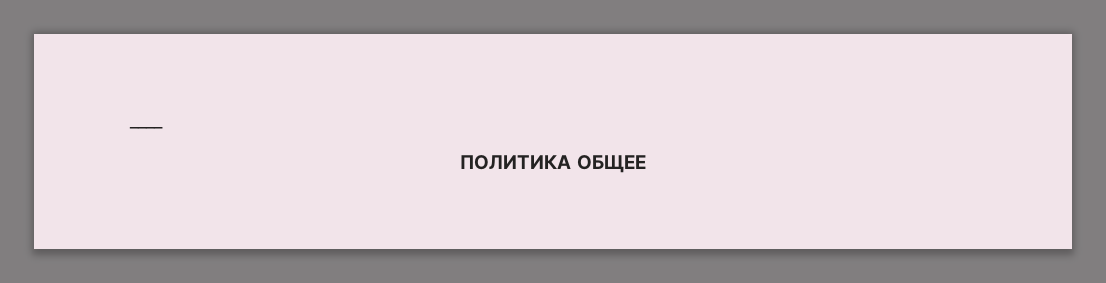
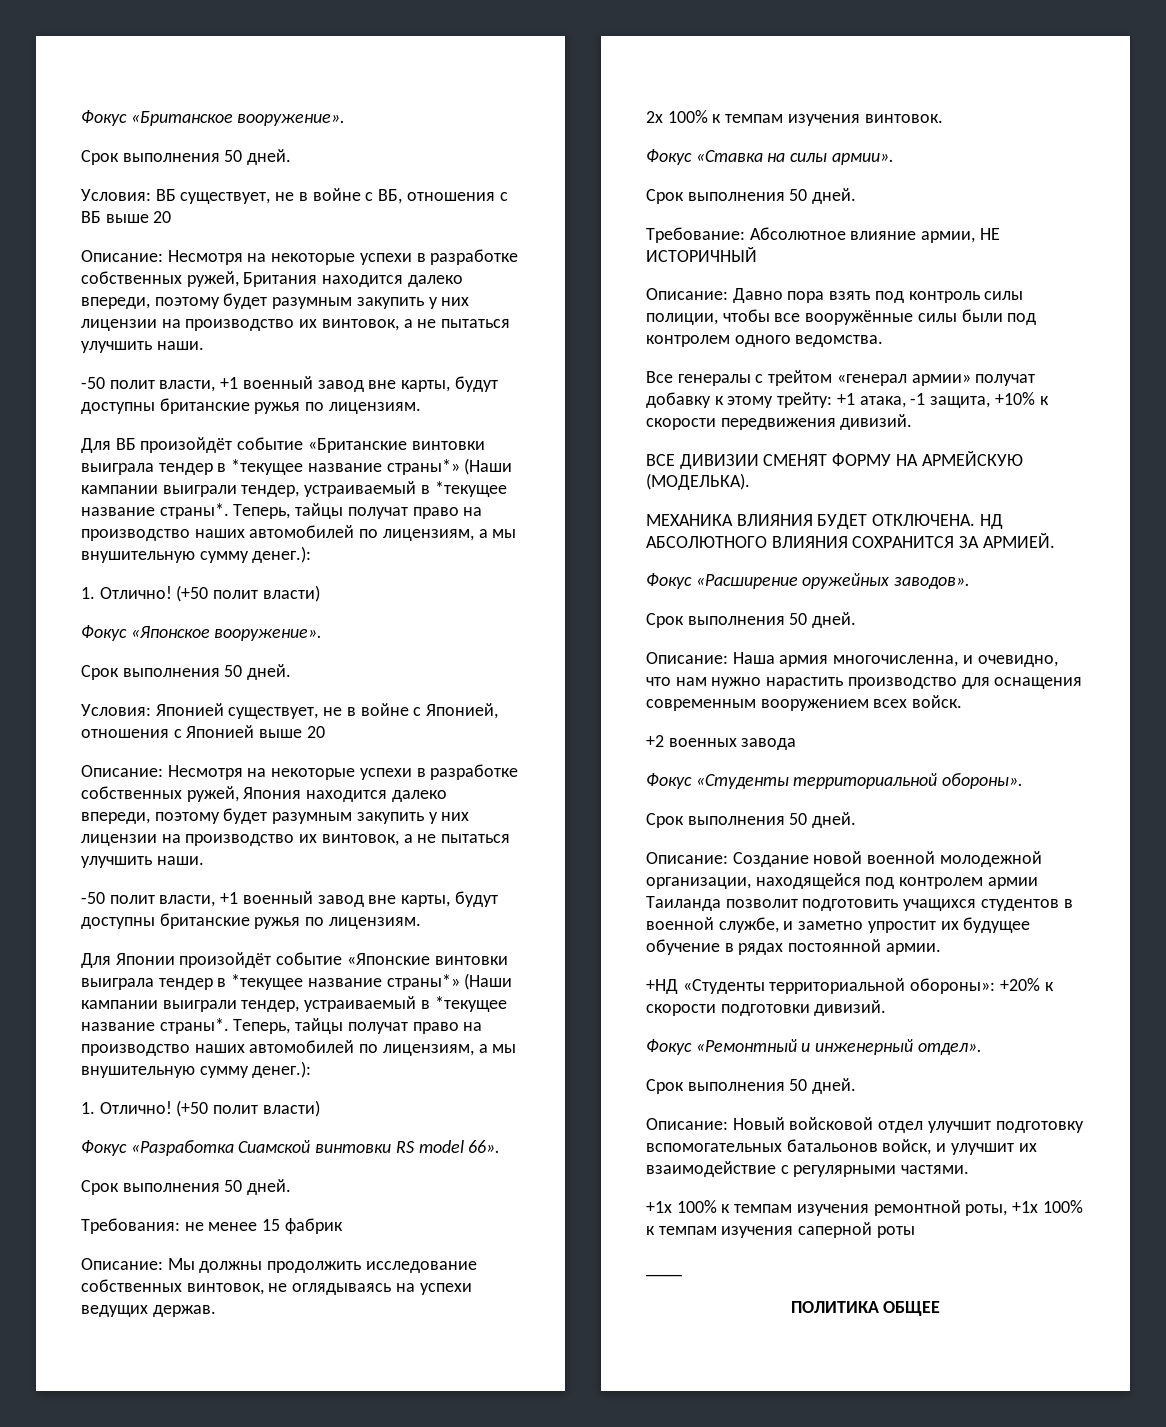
+ Фокус «Британское вооружение».
+ Срок выполнения 50 дней.
+ Условия: ВБ существует, не в войне с ВБ, отношения с ВБ выше 20
+ Описание: Несмотря на некоторые успехи в разработке собственных ружей, Британия находится далеко впереди, поэтому будет разумным закупить у них лицензии на производство их винтовок, а не пытаться улучшить наши.
+ -50 полит власти, +1 военный завод вне карты, будут доступны британские ружья по лицензиям.
+ Для ВБ произойдёт событие «Британские винтовки выиграла тендер в *текущее название страны*» (Наши кампании выиграли тендер, устраиваемый в *текущее название страны*. Теперь, тайцы получат право на производство наших автомобилей по лицензиям, а мы внушительную сумму денег.):
+ 1. Отлично! (+50 полит власти)
+ Фокус «Японское вооружение».
+ Срок выполнения 50 дней.
+ Условия: Японией существует, не в войне с Японией, отношения с Японией выше 20
+ Описание: Несмотря на некоторые успехи в разработке собственных ружей, Япония находится далеко впереди, поэтому будет разумным закупить у них лицензии на производство их винтовок, а не пытаться улучшить наши.
+ -50 полит власти, +1 военный завод вне карты, будут доступны британские ружья по лицензиям.
+ Для Японии произойдёт событие «Японские винтовки выиграла тендер в *текущее название страны*» (Наши кампании выиграли тендер, устраиваемый в *текущее название страны*. Теперь, тайцы получат право на производство наших автомобилей по лицензиям, а мы внушительную сумму денег.):
+ 1. Отлично! (+50 полит власти)
+ Фокус «Разработка Сиамской винтовки RS model 66».
+ Срок выполнения 50 дней.
+ Требования: не менее 15 фабрик
+ Описание: Мы должны продолжить исследование собственных винтовок, не оглядываясь на успехи ведущих держав.
+ 2х 100% к темпам изучения винтовок.
+ Фокус «Ставка на силы армии».
+ Срок выполнения 50 дней.
+ Требование: Абсолютное влияние армии, НЕ ИСТОРИЧНЫЙ
+ Описание: Давно пора взять под контроль силы полиции, чтобы все вооружённые силы были под контролем одного ведомства.
+ Все генералы с трейтом «генерал армии» получат добавку к этому трейту: +1 атака, -1 защита, +10% к скорости передвижения дивизий.
+ ВСЕ ДИВИЗИИ СМЕНЯТ ФОРМУ НА АРМЕЙСКУЮ (МОДЕЛЬКА).
+ МЕХАНИКА ВЛИЯНИЯ БУДЕТ ОТКЛЮЧЕНА. НД АБСОЛЮТНОГО ВЛИЯНИЯ СОХРАНИТСЯ ЗА АРМИЕЙ.
+ Фокус «Расширение оружейных заводов».
+ Срок выполнения 50 дней.
+ Описание: Наша армия многочисленна, и очевидно, что нам нужно нарастить производство для оснащения современным вооружением всех войск.
+ +2 военных завода
+ Фокус «Студенты территориальной обороны».
+ Срок выполнения 50 дней.
+ Описание: Создание новой военной молодежной организации, находящейся под контролем армии Таиланда позволит подготовить учащихся студентов в военной службе, и заметно упростит их будущее обучение в рядах постоянной армии.
+ +НД «Студенты территориальной обороны»: +20% к скорости подготовки дивизий.
+ Фокус «Ремонтный и инженерный отдел».
+ Срок выполнения 50 дней.
+ Описание: Новый войсковой отдел улучшит подготовку вспомогательных батальонов войск, и улучшит их взаимодействие с регулярными частями.
+ +1х 100% к темпам изучения ремонтной роты, +1х 100% к темпам изучения саперной роты

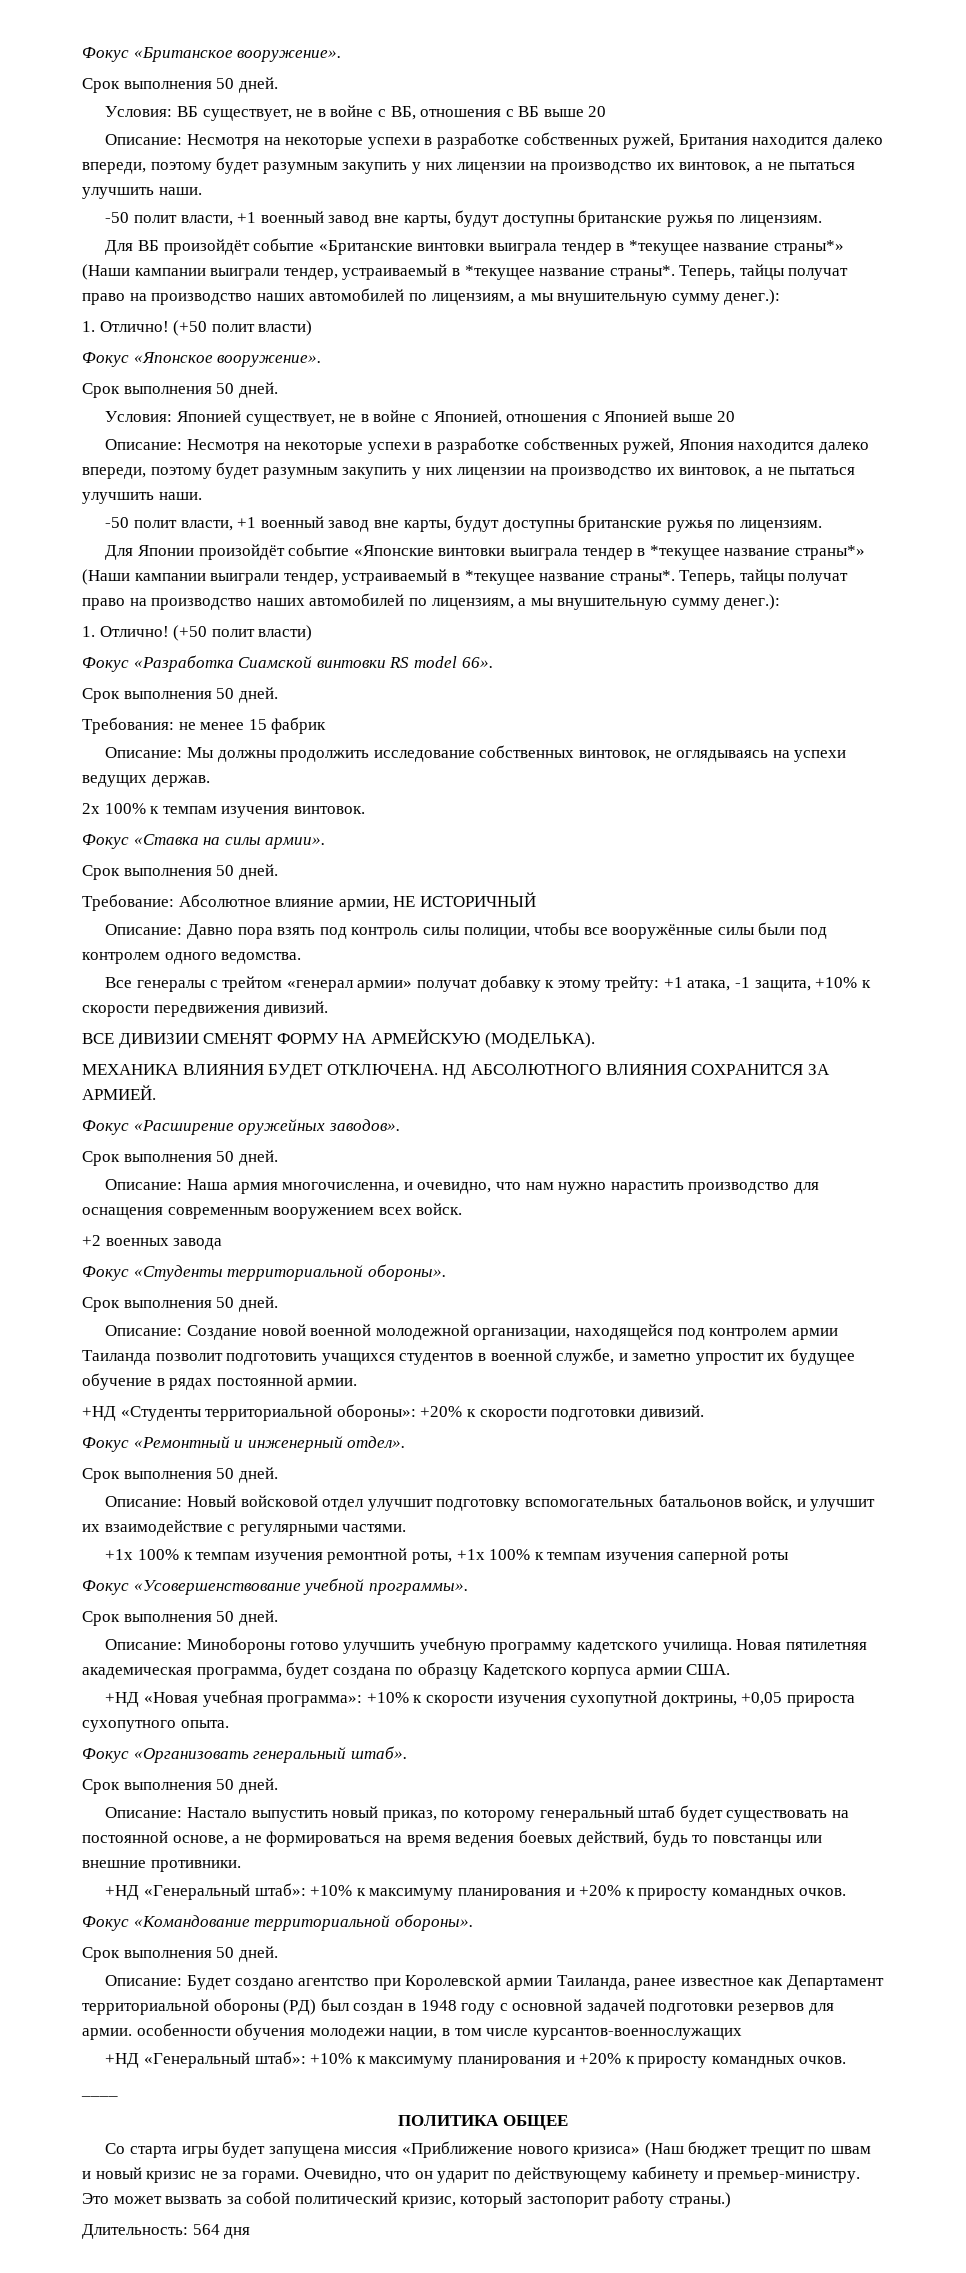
+ Фокус «Усовершенствование учебной программы».
+ Срок выполнения 50 дней.
+ Описание: Минобороны готово улучшить учебную программу кадетского училища. Новая пятилетняя академическая программа, будет создана по образцу Кадетского корпуса армии США.
+ +НД «Новая учебная программа»: +10% к скорости изучения сухопутной доктрины, +0,05 прироста сухопутного опыта.
+ Фокус «Организовать генеральный штаб».
+ Срок выполнения 50 дней.
+ Описание: Настало выпустить новый приказ, по которому генеральный штаб будет существовать на постоянной основе, а не формироваться на время ведения боевых действий, будь то повстанцы или внешние противники.
+ +НД «Генеральный штаб»: +10% к максимуму планирования и +20% к приросту командных очков.
+ Фокус «Командование территориальной обороны».
+ Срок выполнения 50 дней.
+ Описание: Будет создано агентство при Королевской армии Таиланда, ранее известное как Департамент территориальной обороны (РД) был создан в 1948 году с основной задачей подготовки резервов для армии. особенности обучения молодежи нации, в том числе курсантов-военнослужащих
+ +НД «Генеральный штаб»: +10% к максимуму планирования и +20% к приросту командных очков.
  ____
  ПОЛИТИКА ОБЩЕЕ
+ Со старта игры будет запущена миссия «Приближение нового кризиса» (Наш бюджет трещит по швам и новый кризис не за горами. Очевидно, что он ударит по действующему кабинету и премьер-министру. Это может вызвать за собой политический кризис, который застопорит работу страны.)
+ Длительность: 564 дня

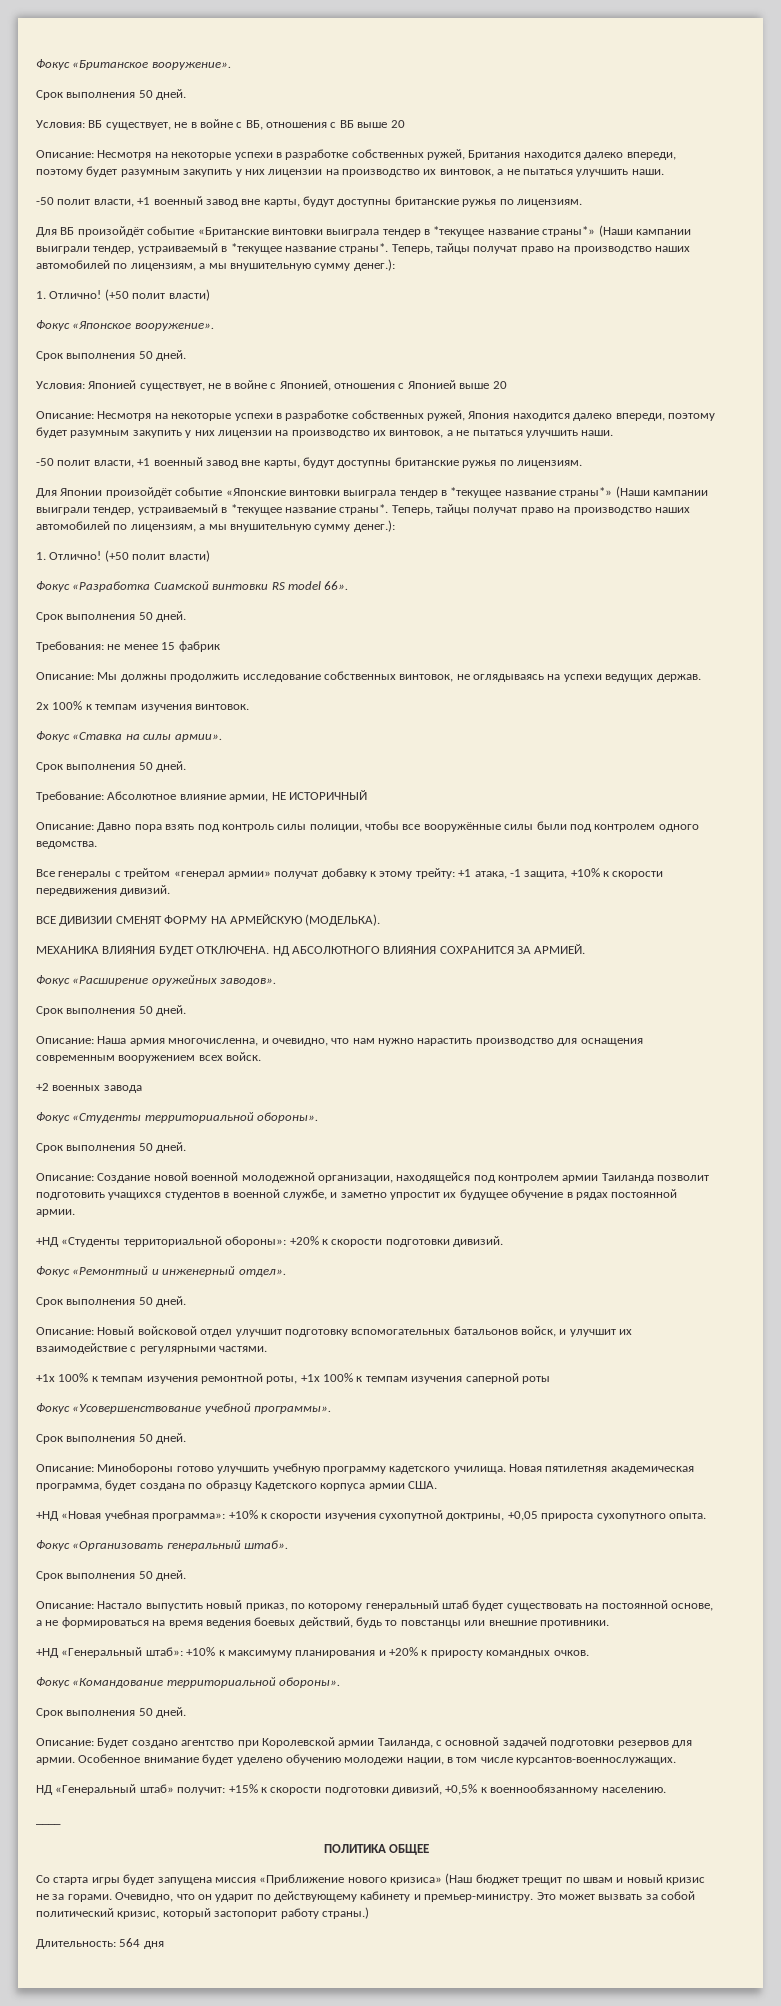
- Описание: Будет создано агентство при Королевской армии Таиланда, ранее известное как Департамент территориальной обороны (РД) был создан в 1948 году с основной задачей подготовки резервов для армии. особенности обучения молодежи нации, в том числе курсантов-военнослужащих
- +НД «Генеральный штаб»: +10% к максимуму планирования и +20% к приросту командных очков.
+ Описание: Будет создано агентство при Королевской армии Таиланда, с основной задачей подготовки резервов для армии. Особенное внимание будет уделено обучению молодежи нации, в том числе курсантов-военнослужащих.
+ НД «Генеральный штаб» получит: +15% к скорости подготовки дивизий, +0,5% к военнообязанному населению.

